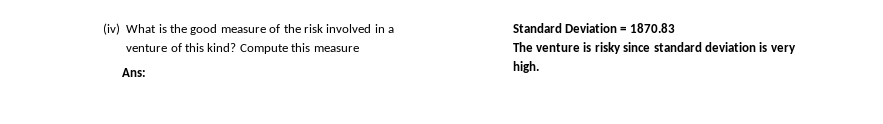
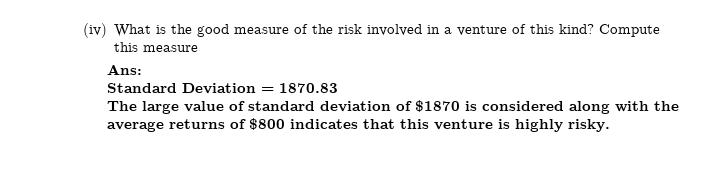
- The venture is risky since standard deviation is very high.
+ The large value of standard deviation of $1870 is considered along with the average returns of $800 indicates that this venture is highly risky.

